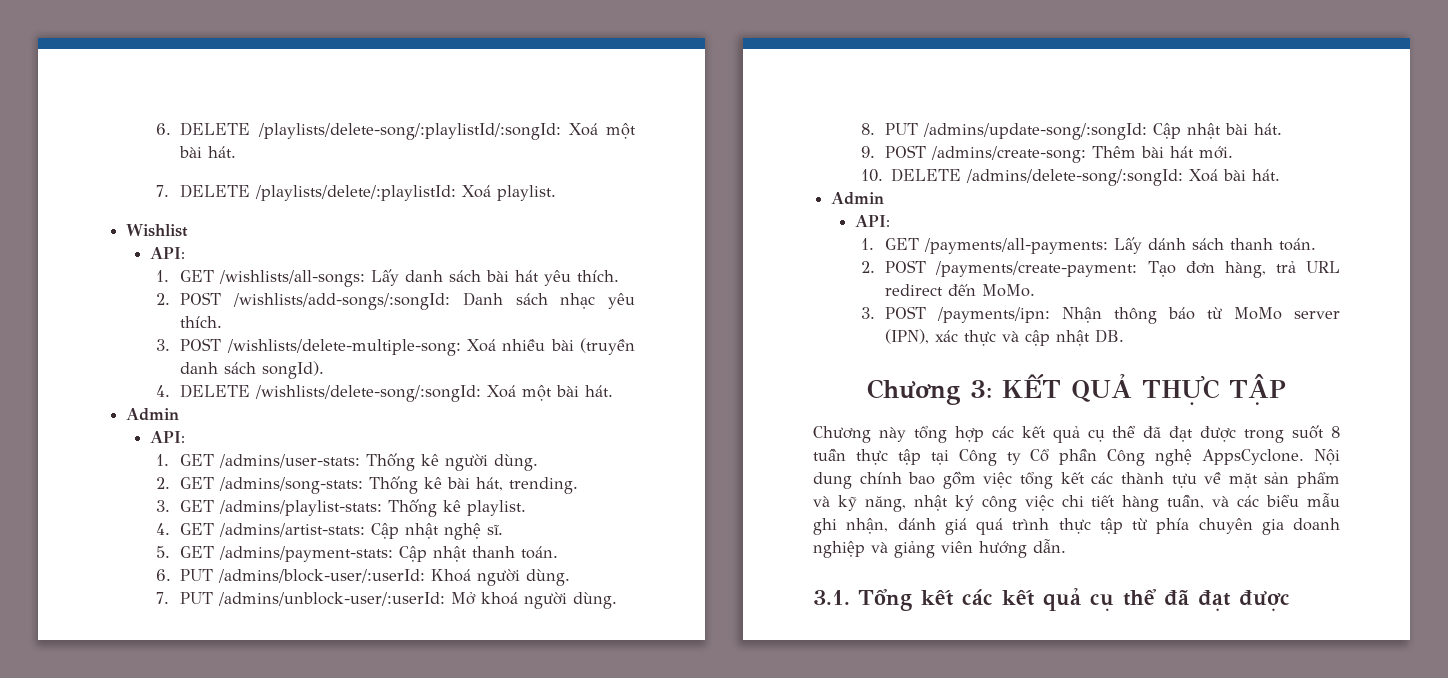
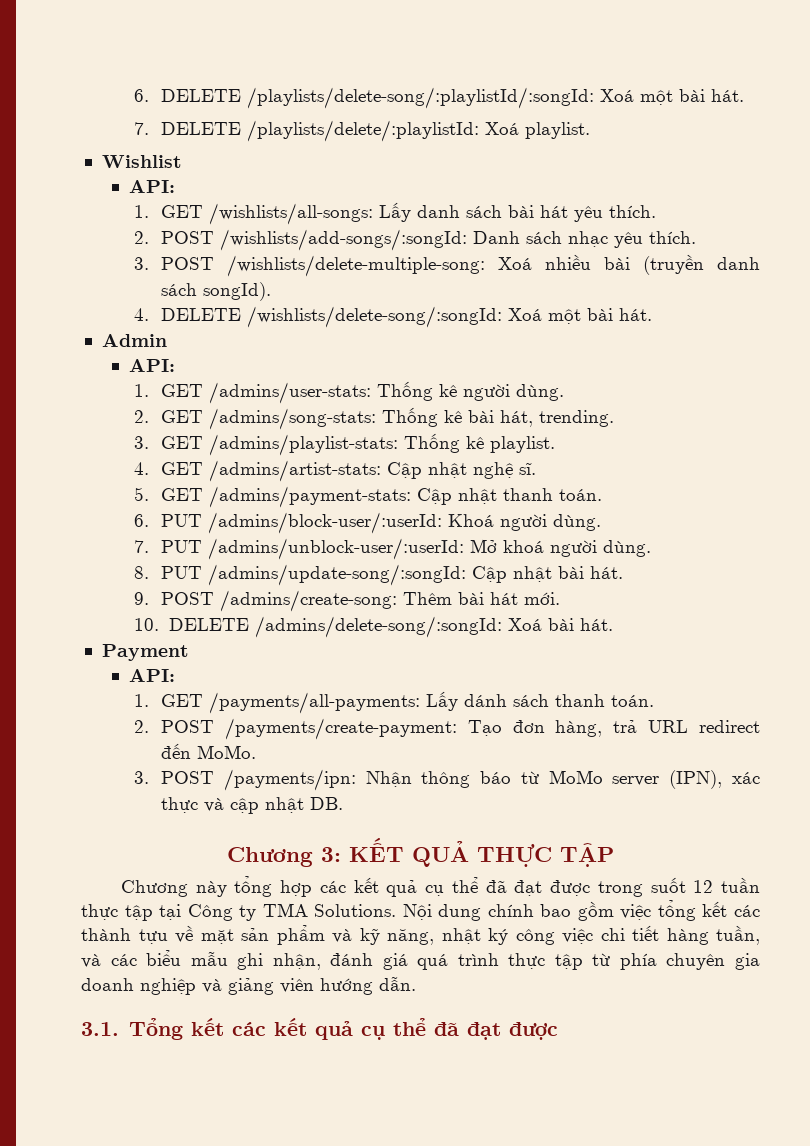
  10. DELETE /admins/delete-song/:songId: Xoá bài hát.
- Admin
+ Payment
- Chương này tổng hợp các kết quả cụ thể đã đạt được trong suốt 8 tuần thực tập tại Công ty Cổ phần Công nghệ AppsCyclone.
+ Chương này tổng hợp các kết quả cụ thể đã đạt được trong suốt 12 tuần thực tập tại Công ty TMA Solutions.

